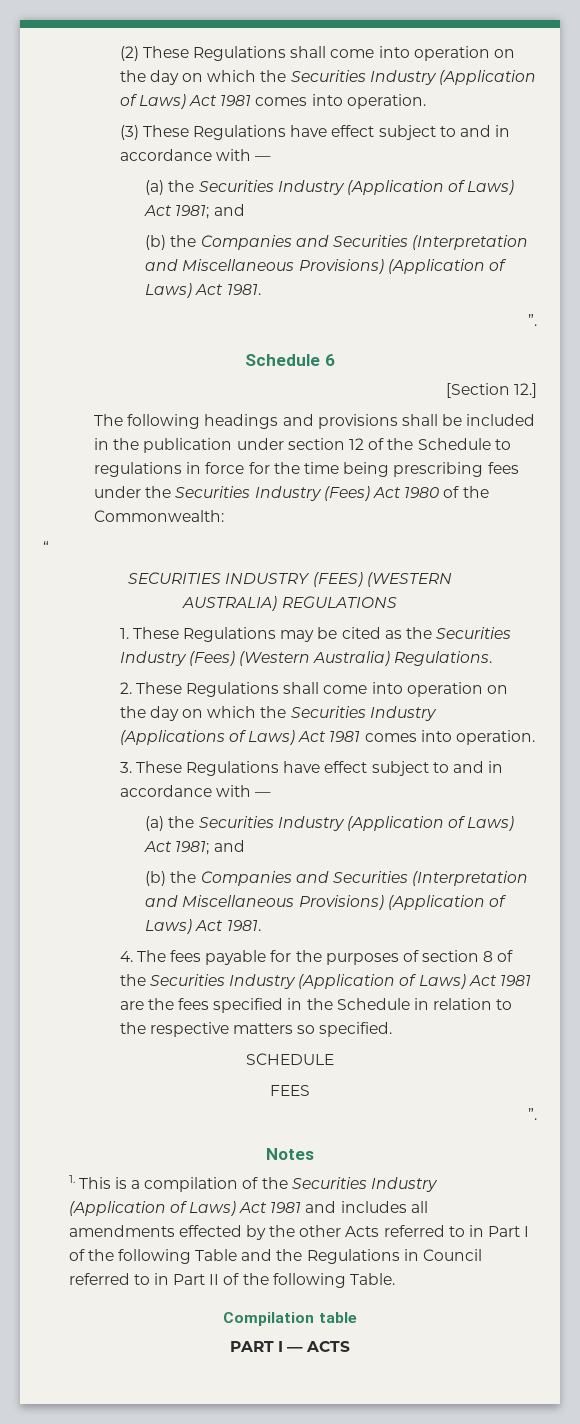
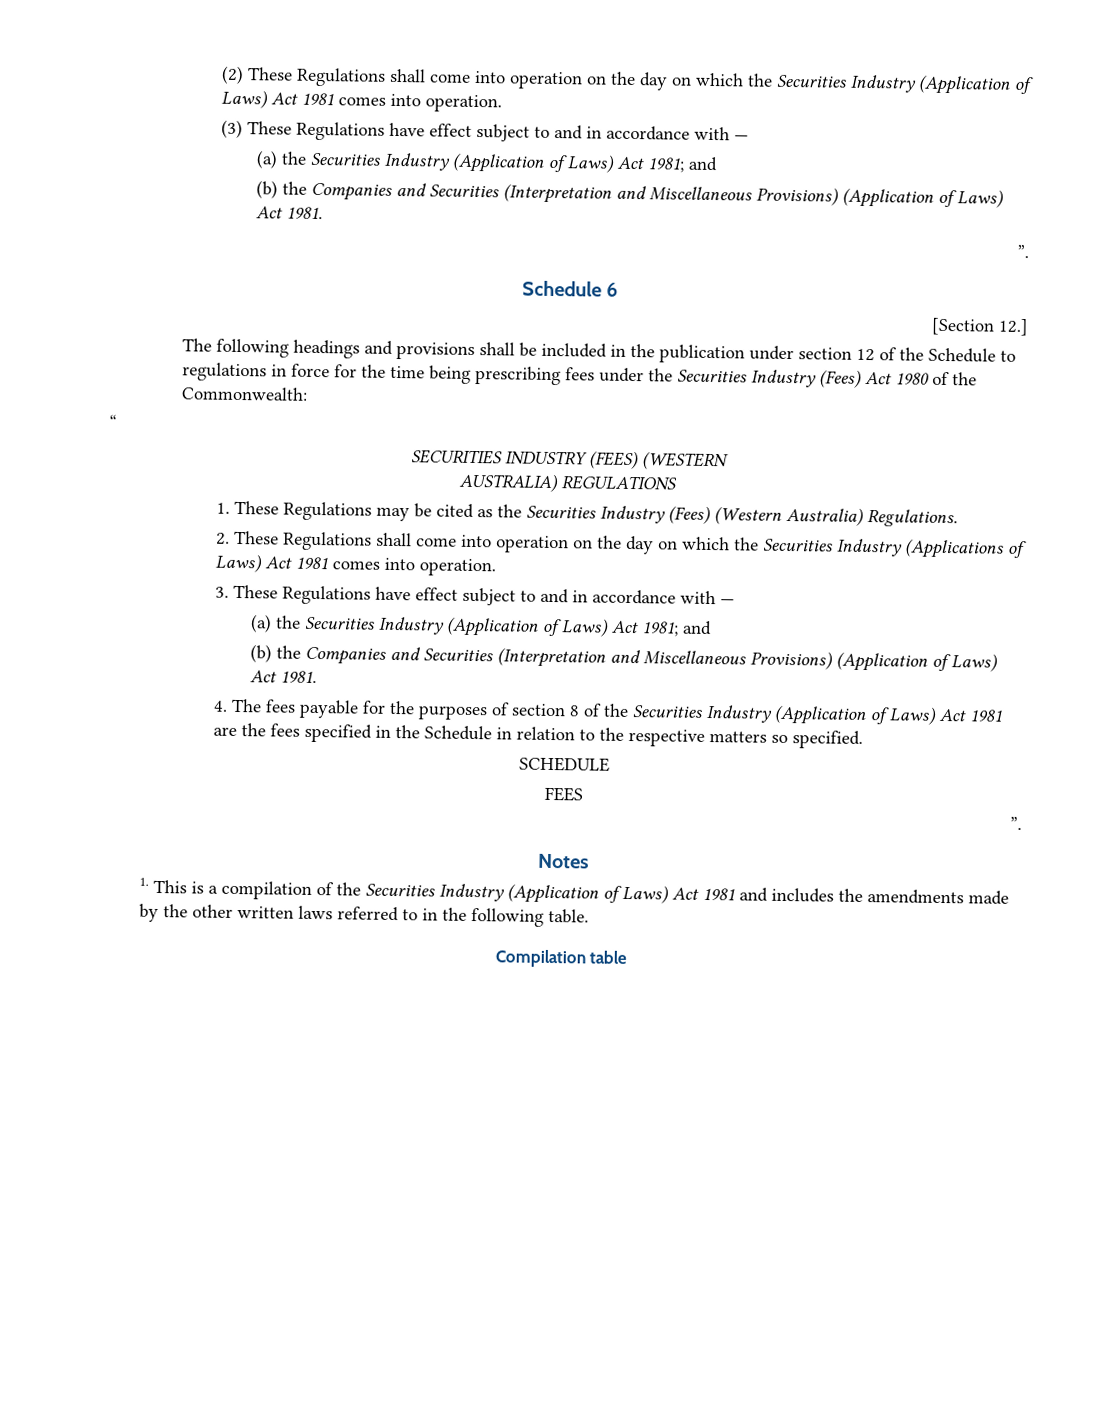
- 1. This is a compilation of the Securities Industry (Application of Laws) Act 1981 and includes all amendments effected by the other Acts referred to in Part I of the following Table and the Regulations in Council referred to in Part II of the following Table.
+ 1. This is a compilation of the Securities Industry (Application of Laws) Act 1981 and includes the amendments made by the other written laws referred to in the following table.
  Compilation table
- PART I — ACTS

